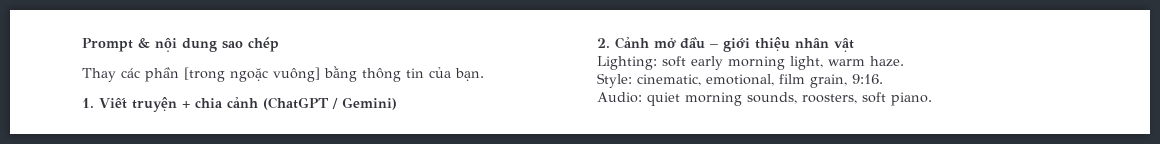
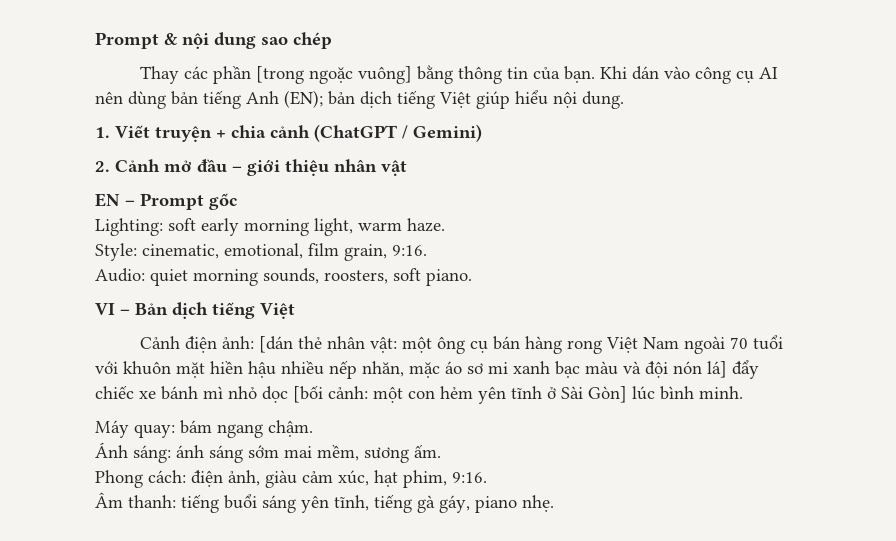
+ Khi dán vào công cụ AI nên dùng bản tiếng Anh (EN); bản dịch tiếng Việt giúp hiểu nội dung.
+ EN – Prompt gốc
+ VI – Bản dịch tiếng Việt
+ Cảnh điện ảnh: [dán thẻ nhân vật: một ông cụ bán hàng rong Việt Nam ngoài 70 tuổi với khuôn mặt hiền hậu nhiều nếp nhăn, mặc áo sơ mi xanh bạc màu và đội nón lá] đẩy chiếc xe bánh mì nhỏ dọc [bối cảnh: một con hẻm yên tĩnh ở Sài Gòn] lúc bình minh.
+ Máy quay: bám ngang chậm.
+ Ánh sáng: ánh sáng sớm mai mềm, sương ấm.
+ Phong cách: điện ảnh, giàu cảm xúc, hạt phim, 9:16.
+ Âm thanh: tiếng buổi sáng yên tĩnh, tiếng gà gáy, piano nhẹ.

